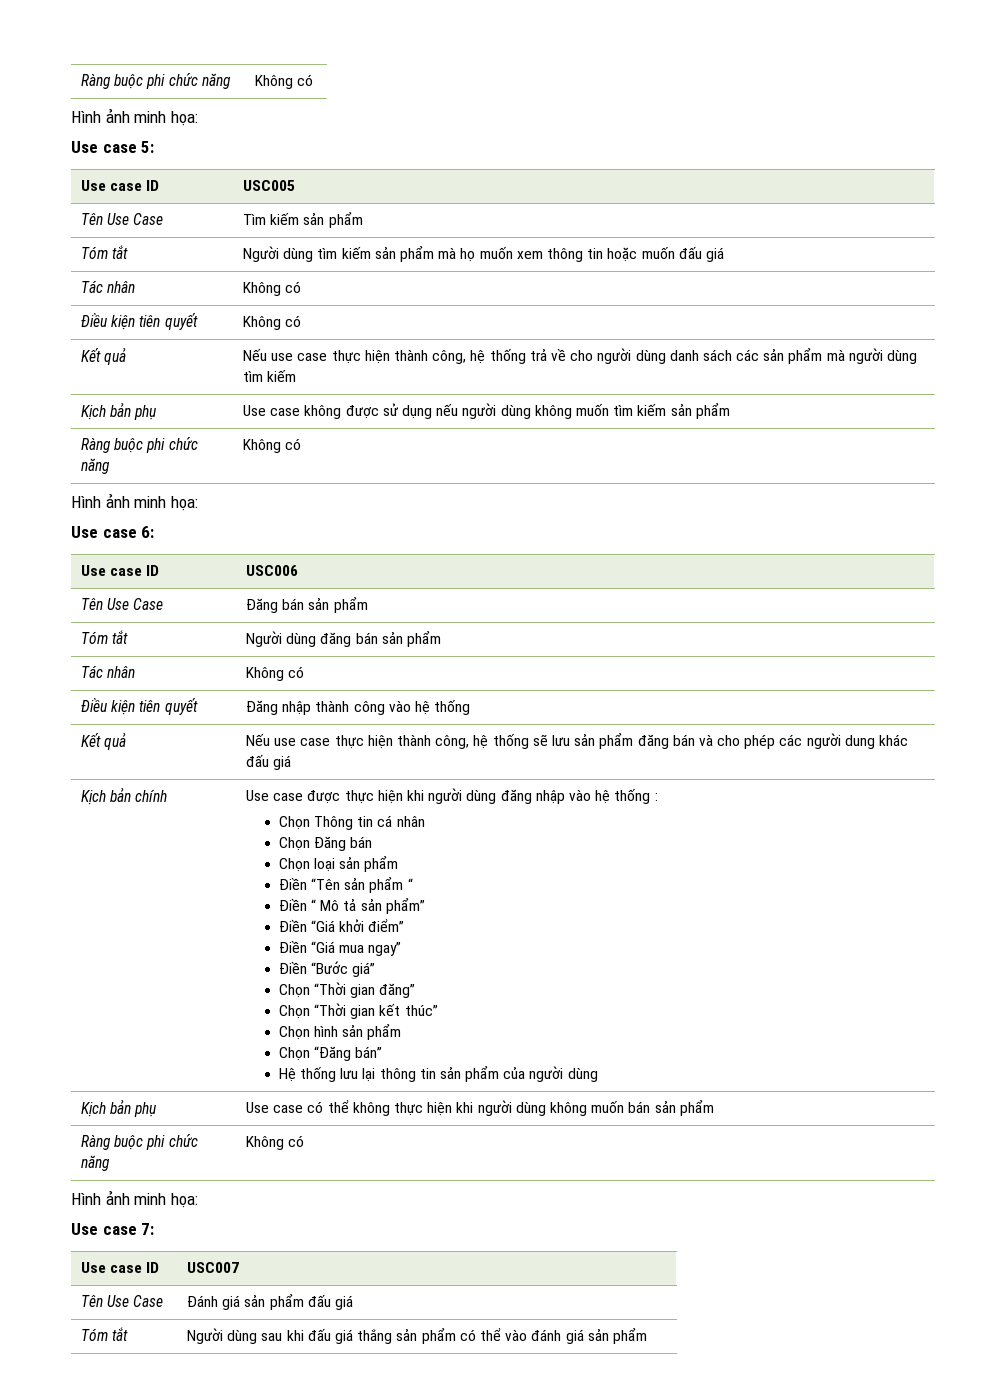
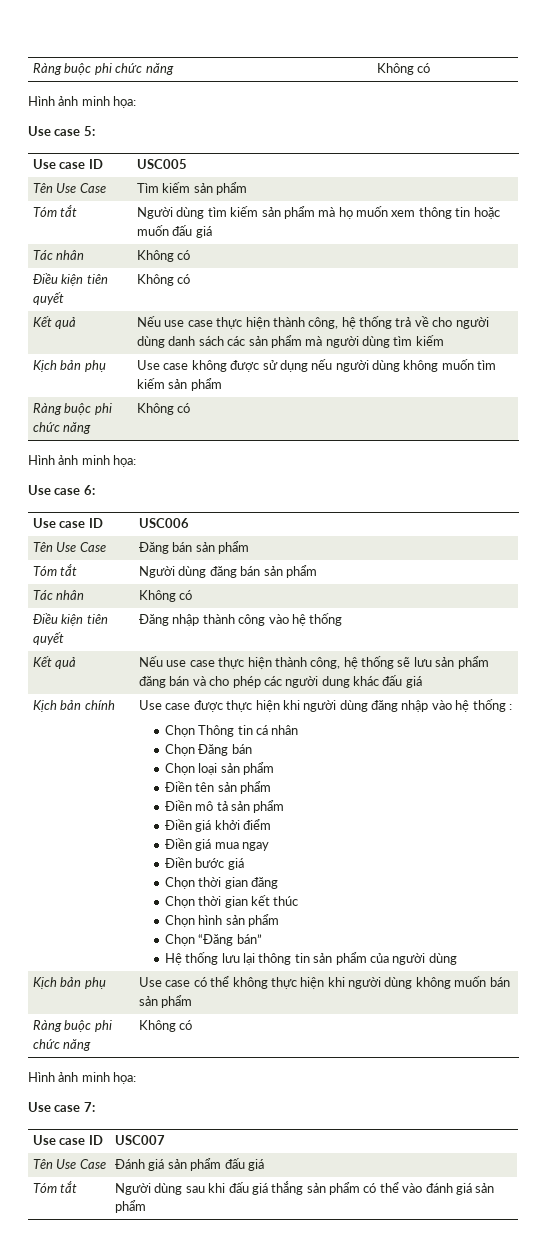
- Điền “Tên sản phẩm “
- Điền “ Mô tả sản phẩm”
- Điền “Giá khởi điểm”
- Điền “Giá mua ngay”
- Điền “Bước giá”
- Chọn “Thời gian đăng”
- Chọn “Thời gian kết thúc”
+ Điền tên sản phẩm
+ Điền mô tả sản phẩm
+ Điền giá khởi điểm
+ Điền giá mua ngay
+ Điền bước giá
+ Chọn thời gian đăng
+ Chọn thời gian kết thúc

